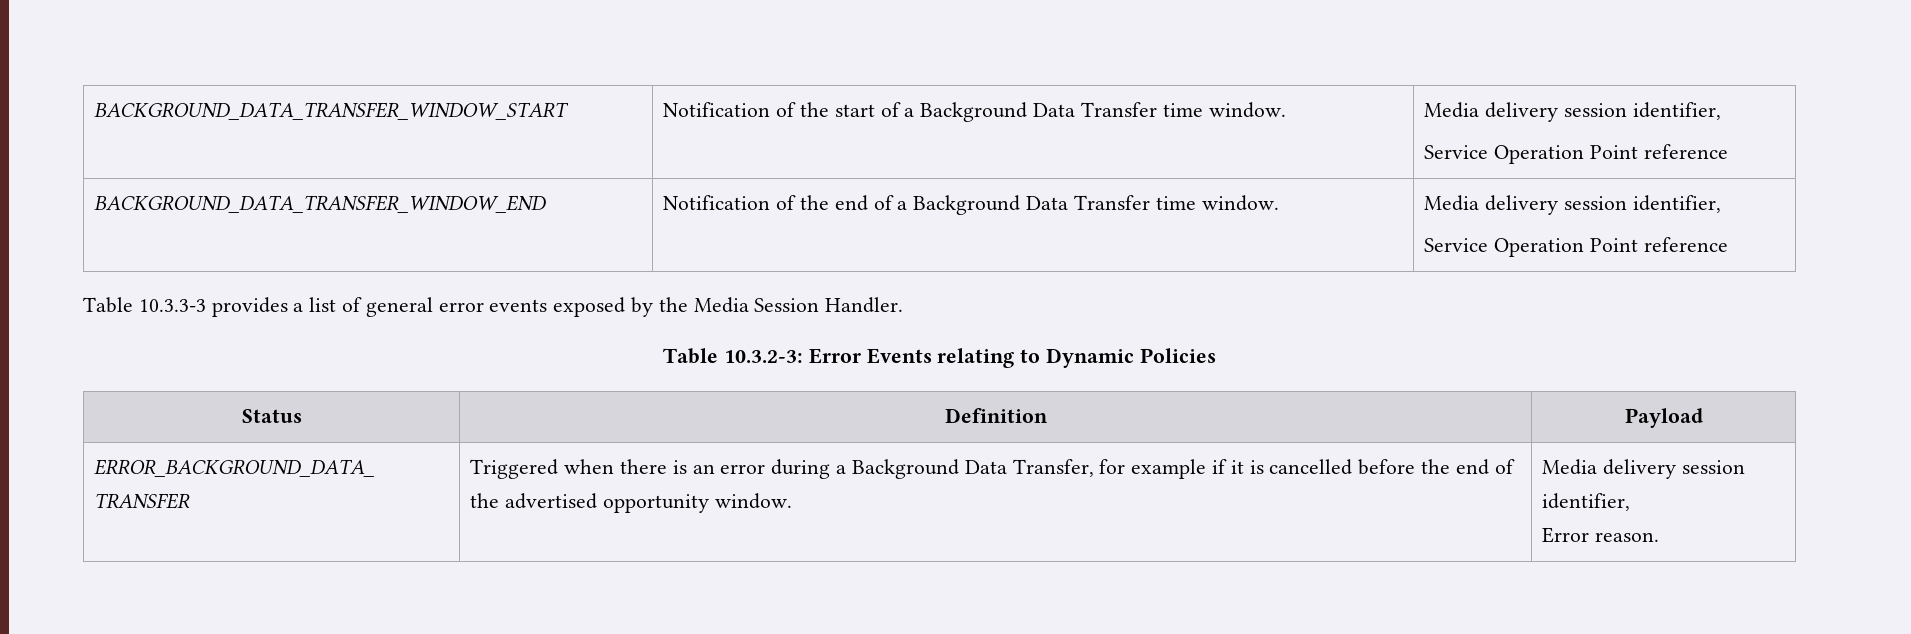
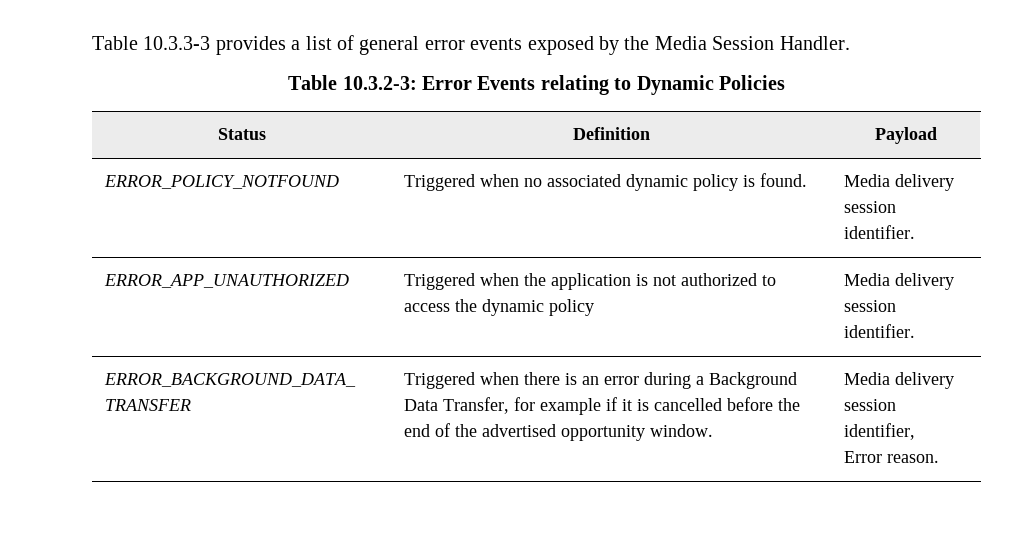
- BACKGROUND_DATA_TRANSFER_WINDOW_START | Notification of the start of a Background Data Transfer time window. | Media delivery session identifier,
- Service Operation Point reference
- BACKGROUND_DATA_TRANSFER_WINDOW_END | Notification of the end of a Background Data Transfer time window. | Media delivery session identifier,
- Service Operation Point reference
+ ERROR_POLICY_NOTFOUND | Triggered when no associated dynamic policy is found. | Media delivery session identifier.
+ ERROR_APP_UNAUTHORIZED | Triggered when the application is not authorized to access the dynamic policy | Media delivery session identifier.

